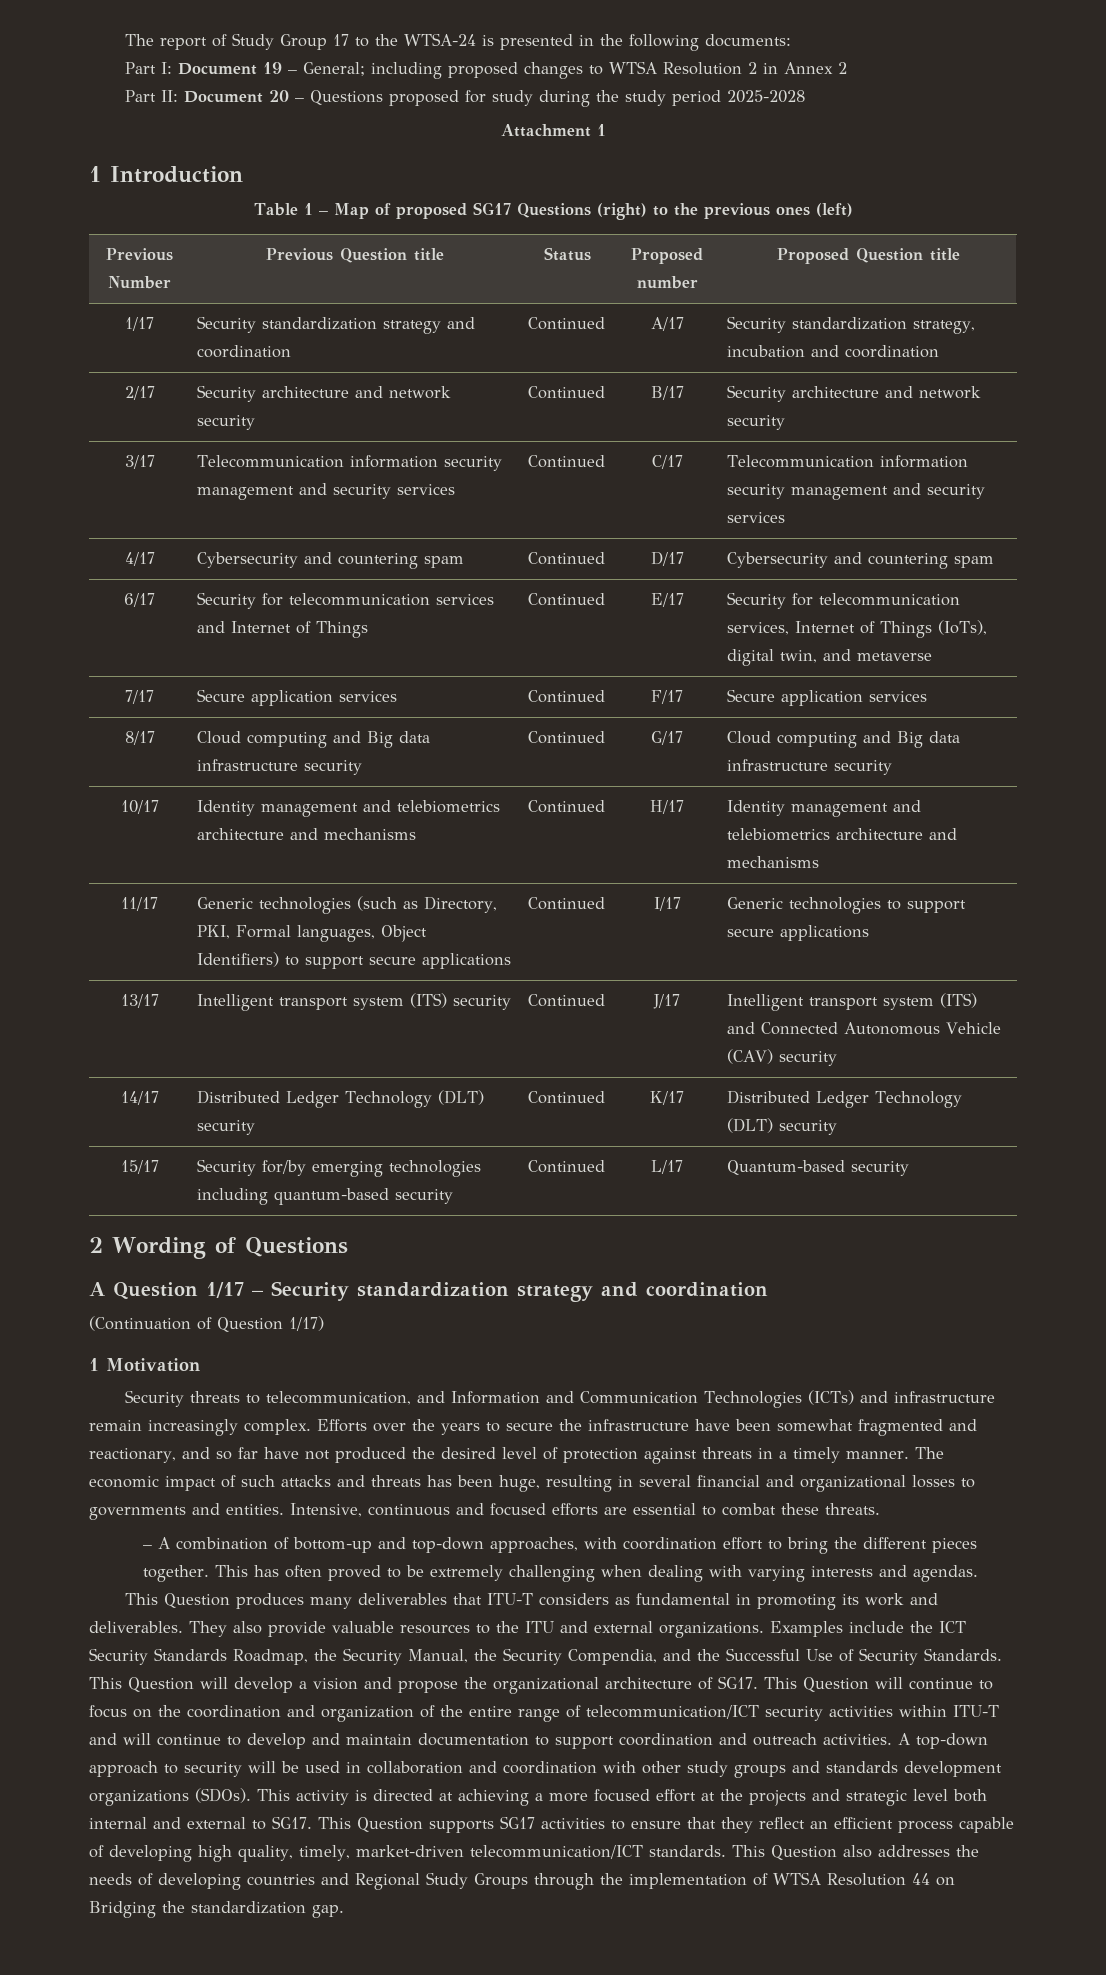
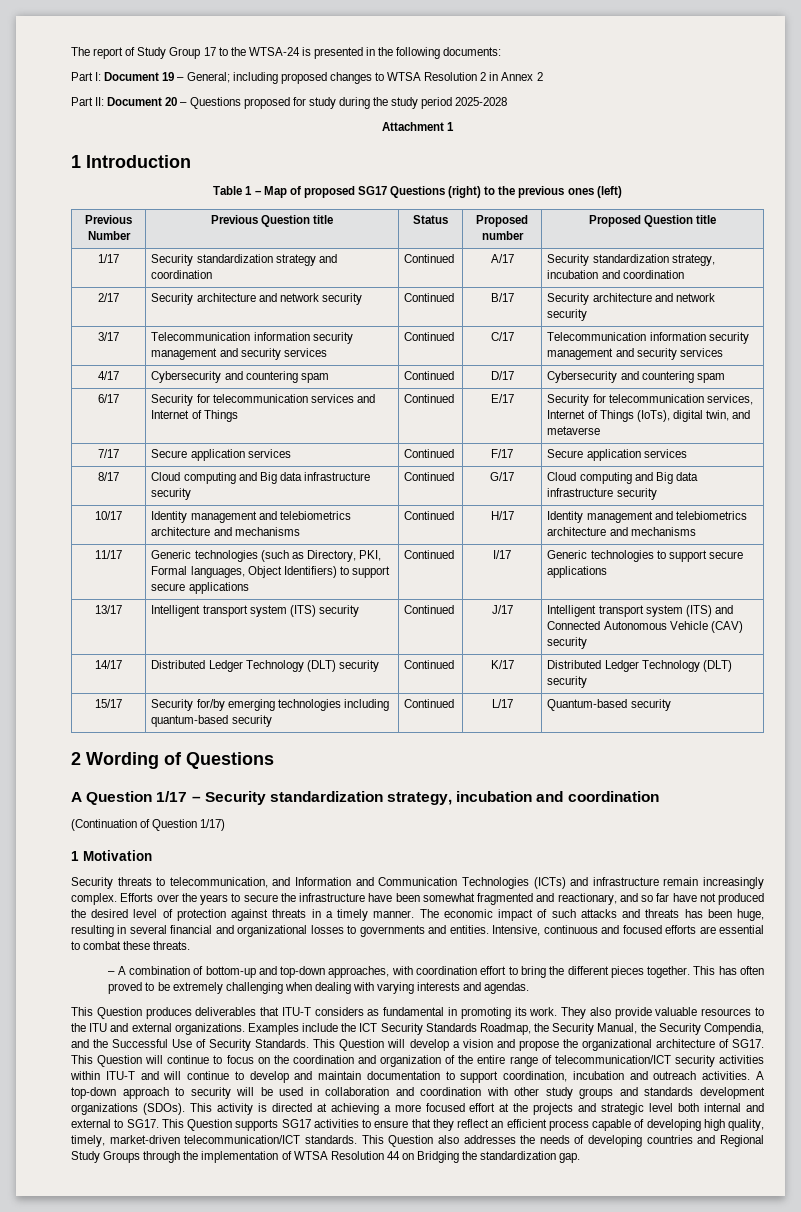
- A Question 1/17 – Security standardization strategy and coordination
+ A Question 1/17 – Security standardization strategy, incubation and coordination
- This Question produces many deliverables that ITU-T considers as fundamental in promoting its work and deliverables.
+ This Question produces deliverables that ITU-T considers as fundamental in promoting its work.
- This Question will continue to focus on the coordination and organization of the entire range of telecommunication/ICT security activities within ITU-T and will continue to develop and maintain documentation to support coordination and outreach activities.
+ This Question will continue to focus on the coordination and organization of the entire range of telecommunication/ICT security activities within ITU-T and will continue to develop and maintain documentation to support coordination, incubation and outreach activities.

